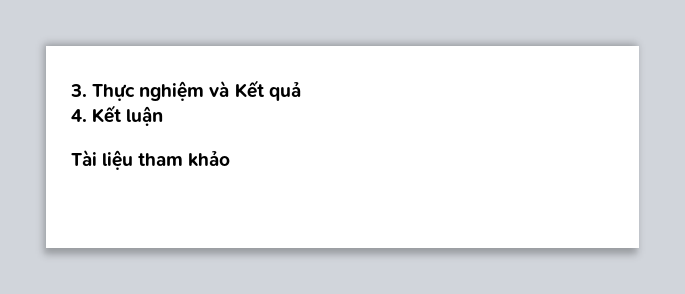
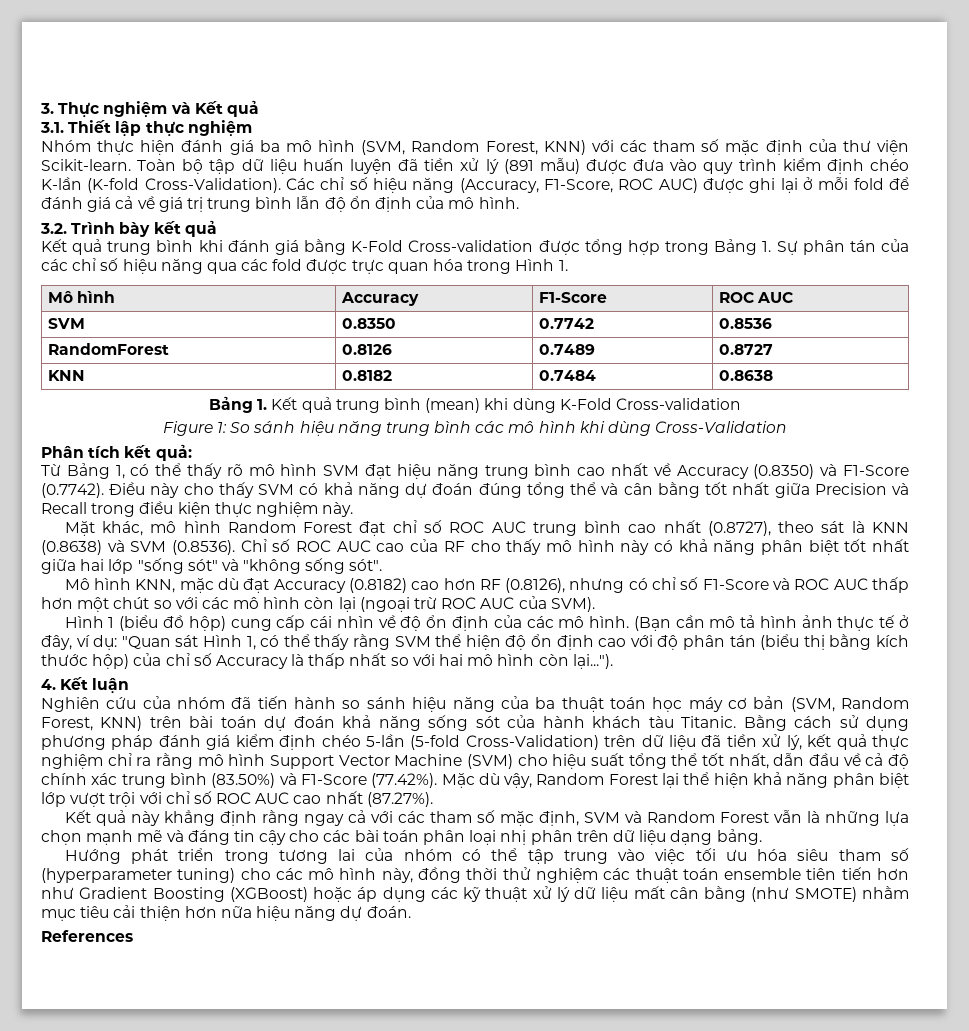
+ 3.1. Thiết lập thực nghiệm
+ Nhóm thực hiện đánh giá ba mô hình (SVM, Random Forest, KNN) với các tham số mặc định của thư viện Scikit-learn. Toàn bộ tập dữ liệu huấn luyện đã tiền xử lý (891 mẫu) được đưa vào quy trình kiểm định chéo K-lần (K-fold Cross-Validation). Các chỉ số hiệu năng (Accuracy, F1-Score, ROC AUC) được ghi lại ở mỗi fold để đánh giá cả về giá trị trung bình lẫn độ ổn định của mô hình.
+ 3.2. Trình bày kết quả
+ Kết quả trung bình khi đánh giá bằng K-Fold Cross-validation được tổng hợp trong Bảng 1. Sự phân tán của các chỉ số hiệu năng qua các fold được trực quan hóa trong Hình 1.
+ Mô hình | Accuracy | F1-Score | ROC AUC
+ SVM | 0.8350 | 0.7742 | 0.8536
+ RandomForest | 0.8126 | 0.7489 | 0.8727
+ KNN | 0.8182 | 0.7484 | 0.8638
+ Bảng 1. Kết quả trung bình (mean) khi dùng K-Fold Cross-validation
+ Figure 1: So sánh hiệu năng trung bình các mô hình khi dùng Cross-Validation
+ Phân tích kết quả:
+ Từ Bảng 1, có thể thấy rõ mô hình SVM đạt hiệu năng trung bình cao nhất về Accuracy (0.8350) và F1-Score (0.7742). Điều này cho thấy SVM có khả năng dự đoán đúng tổng thể và cân bằng tốt nhất giữa Precision và Recall trong điều kiện thực nghiệm này.
+ Mặt khác, mô hình Random Forest đạt chỉ số ROC AUC trung bình cao nhất (0.8727), theo sát là KNN (0.8638) và SVM (0.8536). Chỉ số ROC AUC cao của RF cho thấy mô hình này có khả năng phân biệt tốt nhất giữa hai lớp "sống sót" và "không sống sót".
+ Mô hình KNN, mặc dù đạt Accuracy (0.8182) cao hơn RF (0.8126), nhưng có chỉ số F1-Score và ROC AUC thấp hơn một chút so với các mô hình còn lại (ngoại trừ ROC AUC của SVM).
+ Hình 1 (biểu đồ hộp) cung cấp cái nhìn về độ ổn định của các mô hình. (Bạn cần mô tả hình ảnh thực tế ở đây, ví dụ: "Quan sát Hình 1, có thể thấy rằng SVM thể hiện độ ổn định cao với độ phân tán (biểu thị bằng kích thước hộp) của chỉ số Accuracy là thấp nhất so với hai mô hình còn lại...").
  4. Kết luận
- Tài liệu tham khảo
+ Nghiên cứu của nhóm đã tiến hành so sánh hiệu năng của ba thuật toán học máy cơ bản (SVM, Random Forest, KNN) trên bài toán dự đoán khả năng sống sót của hành khách tàu Titanic. Bằng cách sử dụng phương pháp đánh giá kiểm định chéo 5-lần (5-fold Cross-Validation) trên dữ liệu đã tiền xử lý, kết quả thực nghiệm chỉ ra rằng mô hình Support Vector Machine (SVM) cho hiệu suất tổng thể tốt nhất, dẫn đầu về cả độ chính xác trung bình (83.50%) và F1-Score (77.42%). Mặc dù vậy, Random Forest lại thể hiện khả năng phân biệt lớp vượt trội với chỉ số ROC AUC cao nhất (87.27%).
+ Kết quả này khẳng định rằng ngay cả với các tham số mặc định, SVM và Random Forest vẫn là những lựa chọn mạnh mẽ và đáng tin cậy cho các bài toán phân loại nhị phân trên dữ liệu dạng bảng.
+ Hướng phát triển trong tương lai của nhóm có thể tập trung vào việc tối ưu hóa siêu tham số (hyperparameter tuning) cho các mô hình này, đồng thời thử nghiệm các thuật toán ensemble tiên tiến hơn như Gradient Boosting (XGBoost) hoặc áp dụng các kỹ thuật xử lý dữ liệu mất cân bằng (như SMOTE) nhằm mục tiêu cải thiện hơn nữa hiệu năng dự đoán.
+ References

